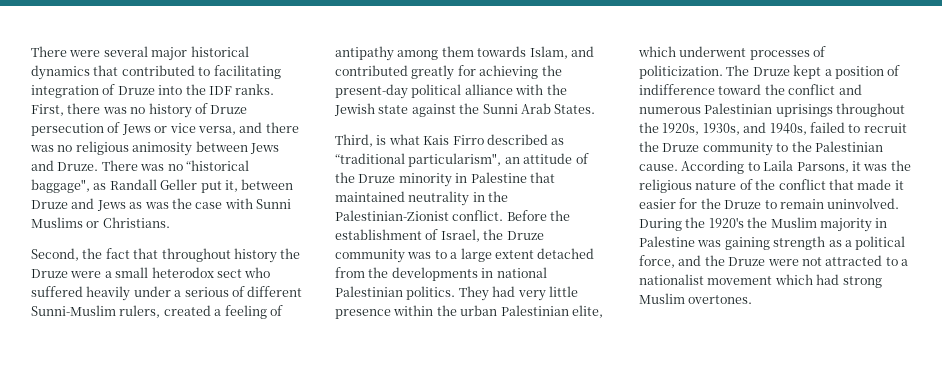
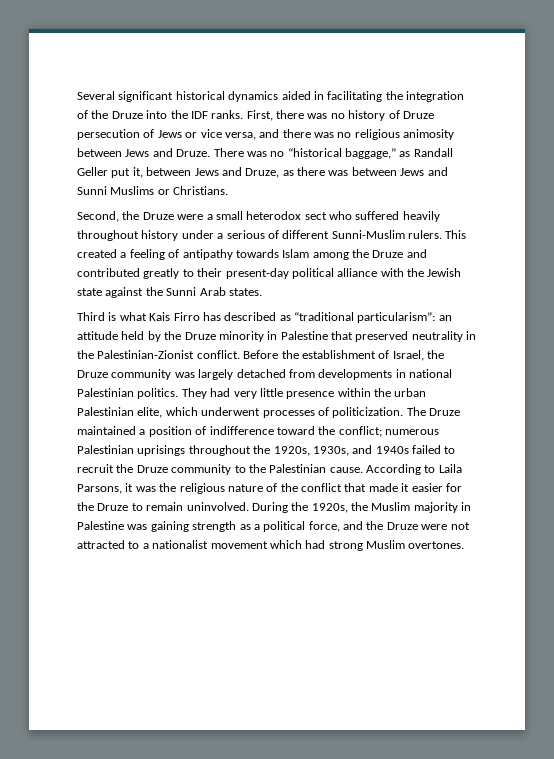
- There were several major historical dynamics that contributed to facilitating integration of Druze into the IDF ranks.
+ Several significant historical dynamics aided in facilitating the integration of the Druze into the IDF ranks.
- There was no “historical baggage", as Randall Geller put it, between Druze and Jews as was the case with Sunni Muslims or Christians.
+ There was no “historical baggage,” as Randall Geller put it, between Jews and Druze, as there was between Jews and Sunni Muslims or Christians.
- Second, the fact that throughout history the Druze were a small heterodox sect who suffered heavily under a serious of different Sunni-Muslim rulers, created a feeling of antipathy among them towards Islam, and contributed greatly for achieving the present-day political alliance with the Jewish state against the Sunni Arab States.
- Third, is what Kais Firro described as “traditional particularism", an attitude of the Druze minority in Palestine that maintained neutrality in the Palestinian-Zionist conflict.
+ Second, the Druze were a small heterodox sect who suffered heavily throughout history under a serious of different Sunni-Muslim rulers. This created a feeling of antipathy towards Islam among the Druze and contributed greatly to their present-day political alliance with the Jewish state against the Sunni Arab states.
+ Third is what Kais Firro has described as “traditional particularism”: an attitude held by the Druze minority in Palestine that preserved neutrality in the Palestinian-Zionist conflict.
- Before the establishment of Israel, the Druze community was to a large extent detached from the developments in national Palestinian politics.
+ Before the establishment of Israel, the Druze community was largely detached from developments in national Palestinian politics.
- The Druze kept a position of indifference toward the conflict and numerous Palestinian uprisings throughout the 1920s, 1930s, and 1940s, failed to recruit the Druze community to the Palestinian cause.
+ The Druze maintained a position of indifference toward the conflict; numerous Palestinian uprisings throughout the 1920s, 1930s, and 1940s failed to recruit the Druze community to the Palestinian cause.
- During the 1920's the Muslim majority in Palestine was gaining strength as a political force, and the Druze were not attracted to a nationalist movement which had strong Muslim overtones.
+ During the 1920s, the Muslim majority in Palestine was gaining strength as a political force, and the Druze were not attracted to a nationalist movement which had strong Muslim overtones.

